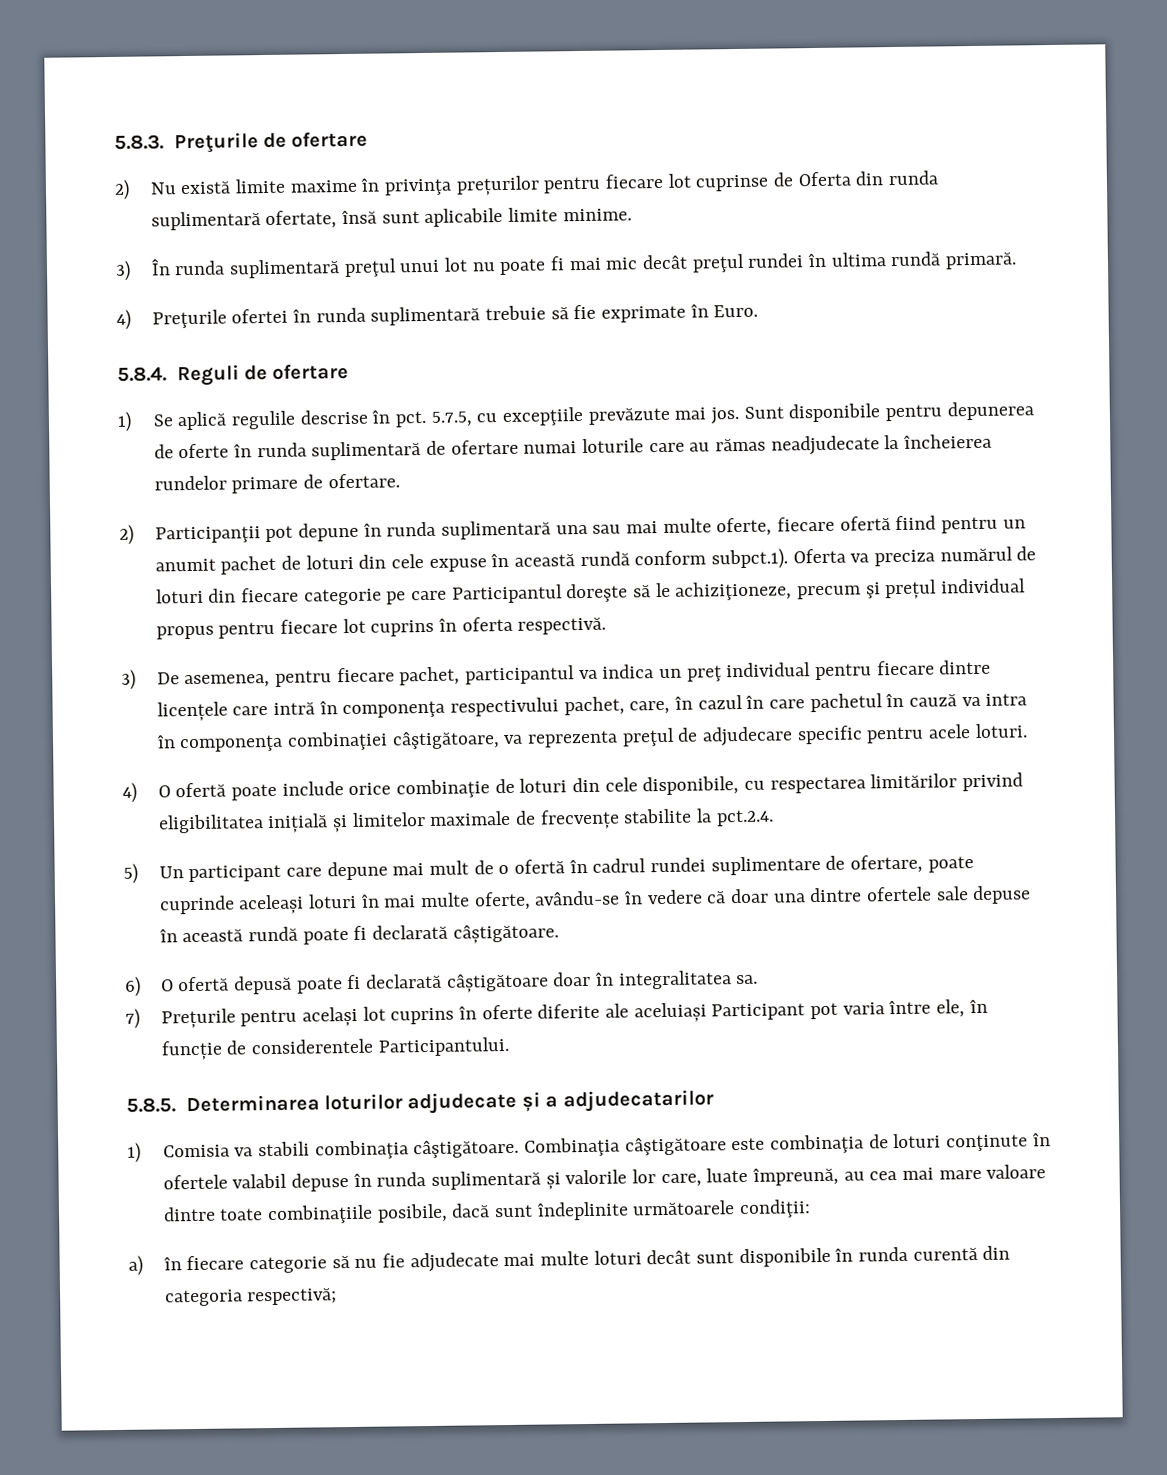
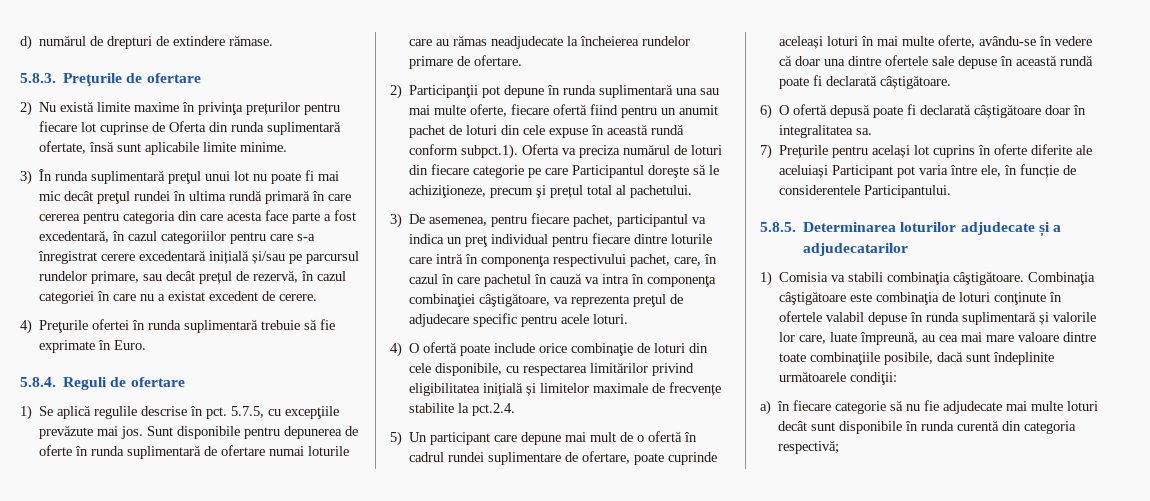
+ d) numărul de drepturi de extindere rămase.
- 3) În runda suplimentară preţul unui lot nu poate fi mai mic decât preţul rundei în ultima rundă primară.
+ 3) În runda suplimentară preţul unui lot nu poate fi mai mic decât preţul rundei în ultima rundă primară în care cererea pentru categoria din care acesta face parte a fost excedentară, în cazul categoriilor pentru care s-a înregistrat cerere excedentară inițială și/sau pe parcursul rundelor primare, sau decât prețul de rezervă, în cazul categoriei în care nu a existat excedent de cerere.
- 2) Participanţii pot depune în runda suplimentară una sau mai multe oferte, fiecare ofertă fiind pentru un anumit pachet de loturi din cele expuse în această rundă conform subpct.1). Oferta va preciza numărul de loturi din fiecare categorie pe care Participantul doreşte să le achiziţioneze, precum şi prețul individual propus pentru fiecare lot cuprins în oferta respectivă.
+ 2) Participanţii pot depune în runda suplimentară una sau mai multe oferte, fiecare ofertă fiind pentru un anumit pachet de loturi din cele expuse în această rundă conform subpct.1). Oferta va preciza numărul de loturi din fiecare categorie pe care Participantul doreşte să le achiziţioneze, precum şi prețul total al pachetului.
- 3) De asemenea, pentru fiecare pachet, participantul va indica un preţ individual pentru fiecare dintre licențele care intră în componenţa respectivului pachet, care, în cazul în care pachetul în cauză va intra în componenţa combinaţiei câştigătoare, va reprezenta preţul de adjudecare specific pentru acele loturi.
+ 3) De asemenea, pentru fiecare pachet, participantul va indica un preţ individual pentru fiecare dintre loturile care intră în componenţa respectivului pachet, care, în cazul în care pachetul în cauză va intra în componenţa combinaţiei câştigătoare, va reprezenta preţul de adjudecare specific pentru acele loturi.

